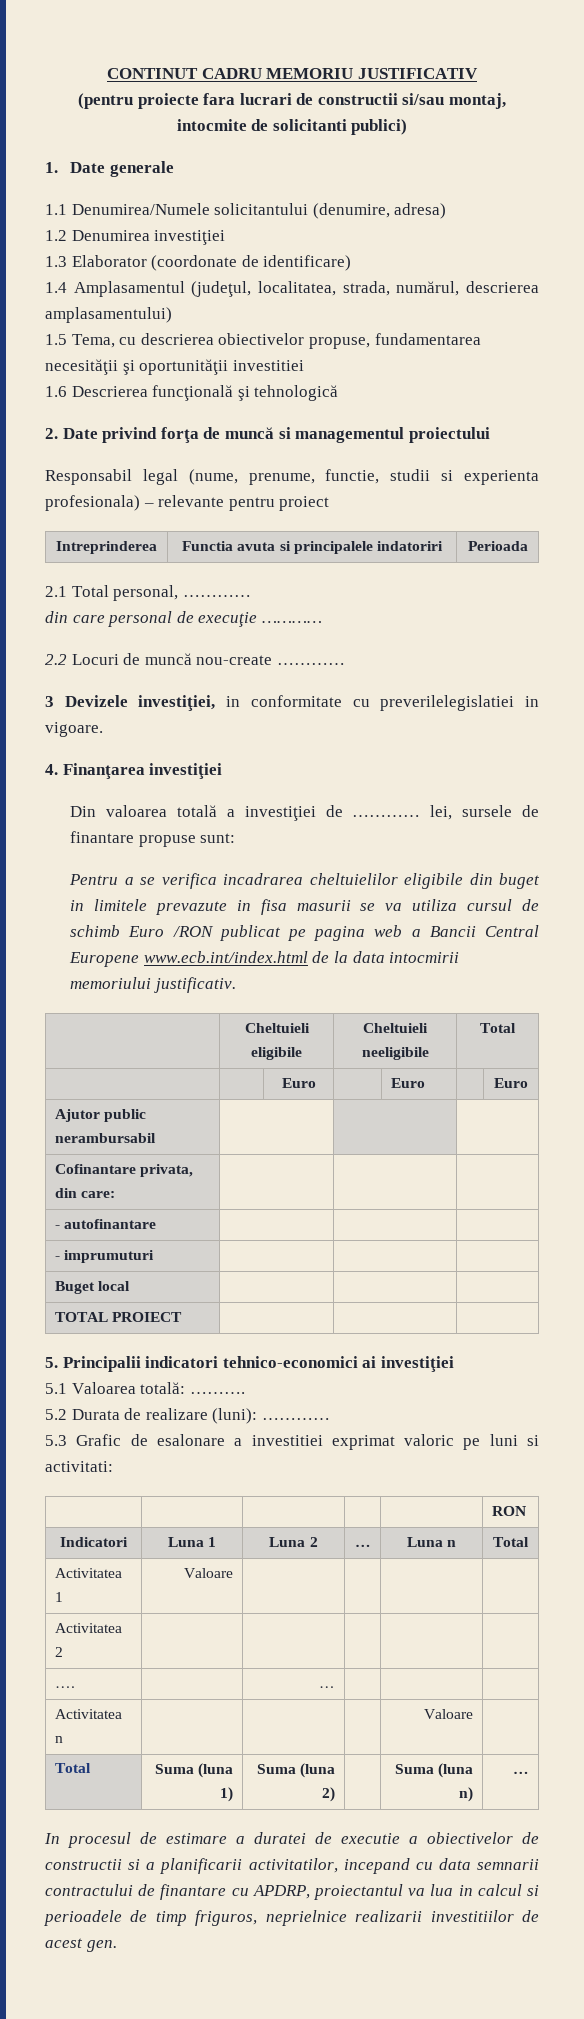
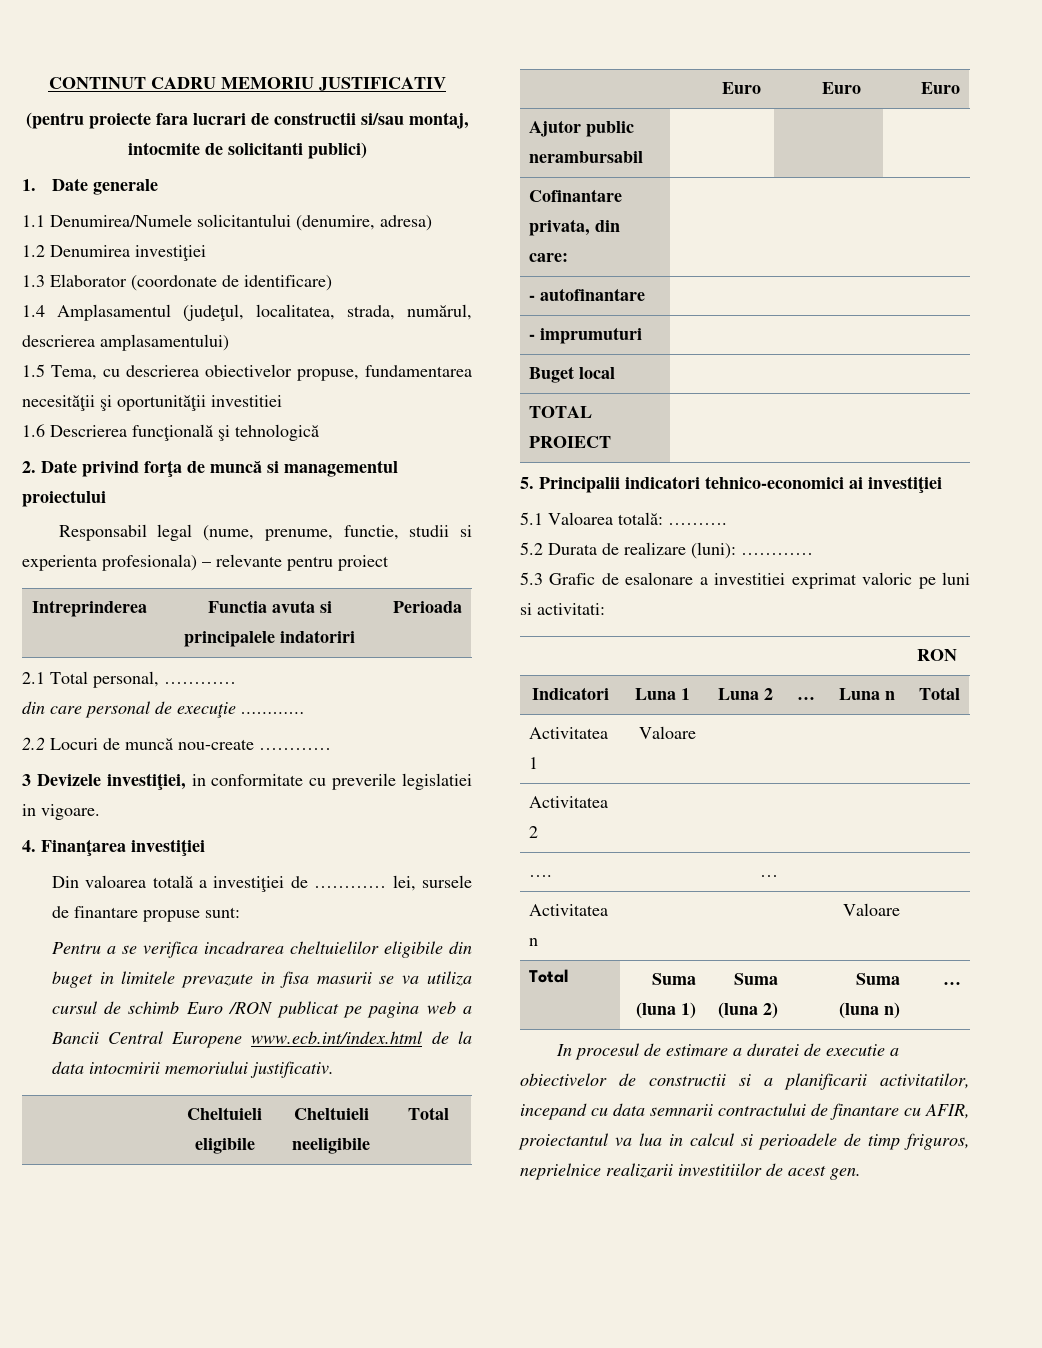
- 3 Devizele investiţiei, in conformitate cu preverilelegislatiei in vigoare.
+ 3 Devizele investiţiei, in conformitate cu preverile legislatiei in vigoare.
- In procesul de estimare a duratei de executie a obiectivelor de constructii si a planificarii activitatilor, incepand cu data semnarii contractului de finantare cu APDRP, proiectantul va lua in calcul si perioadele de timp friguros, neprielnice realizarii investitiilor de acest gen.
+ In procesul de estimare a duratei de executie a obiectivelor de constructii si a planificarii activitatilor, incepand cu data semnarii contractului de finantare cu AFIR, proiectantul va lua in calcul si perioadele de timp friguros, neprielnice realizarii investitiilor de acest gen.

